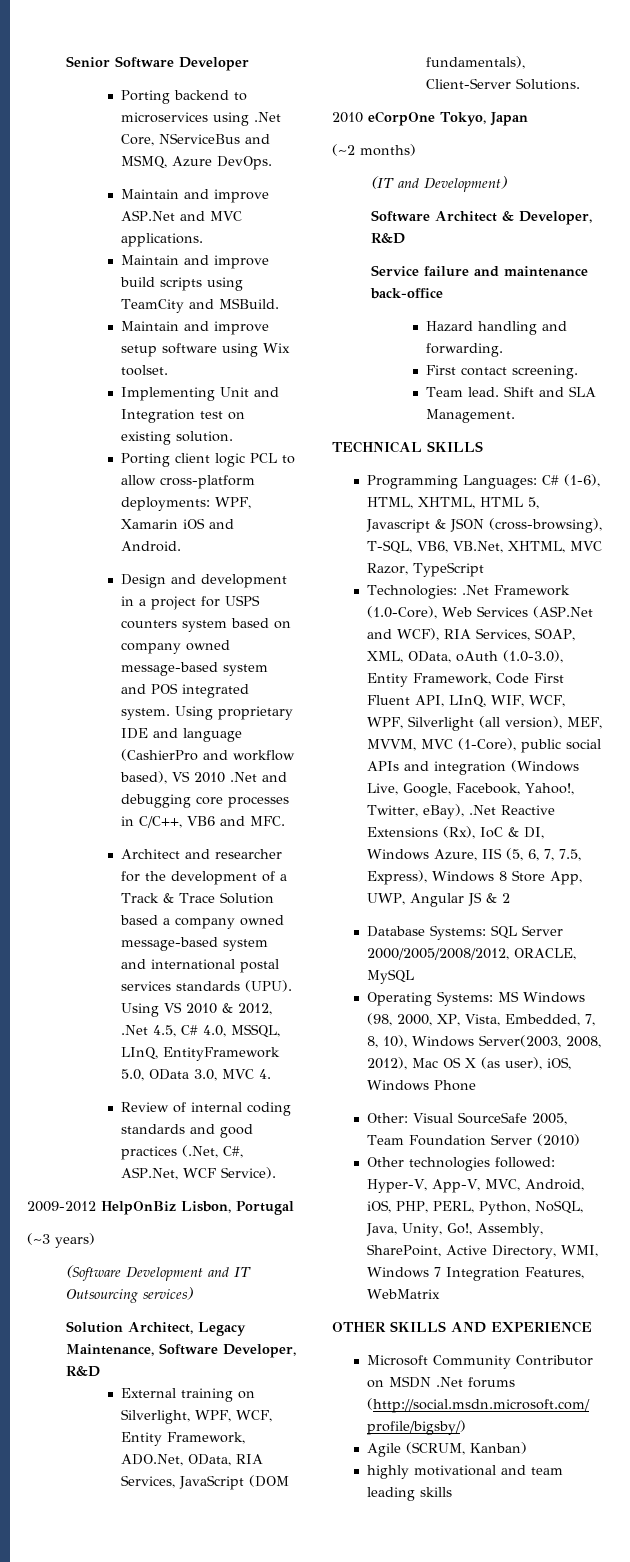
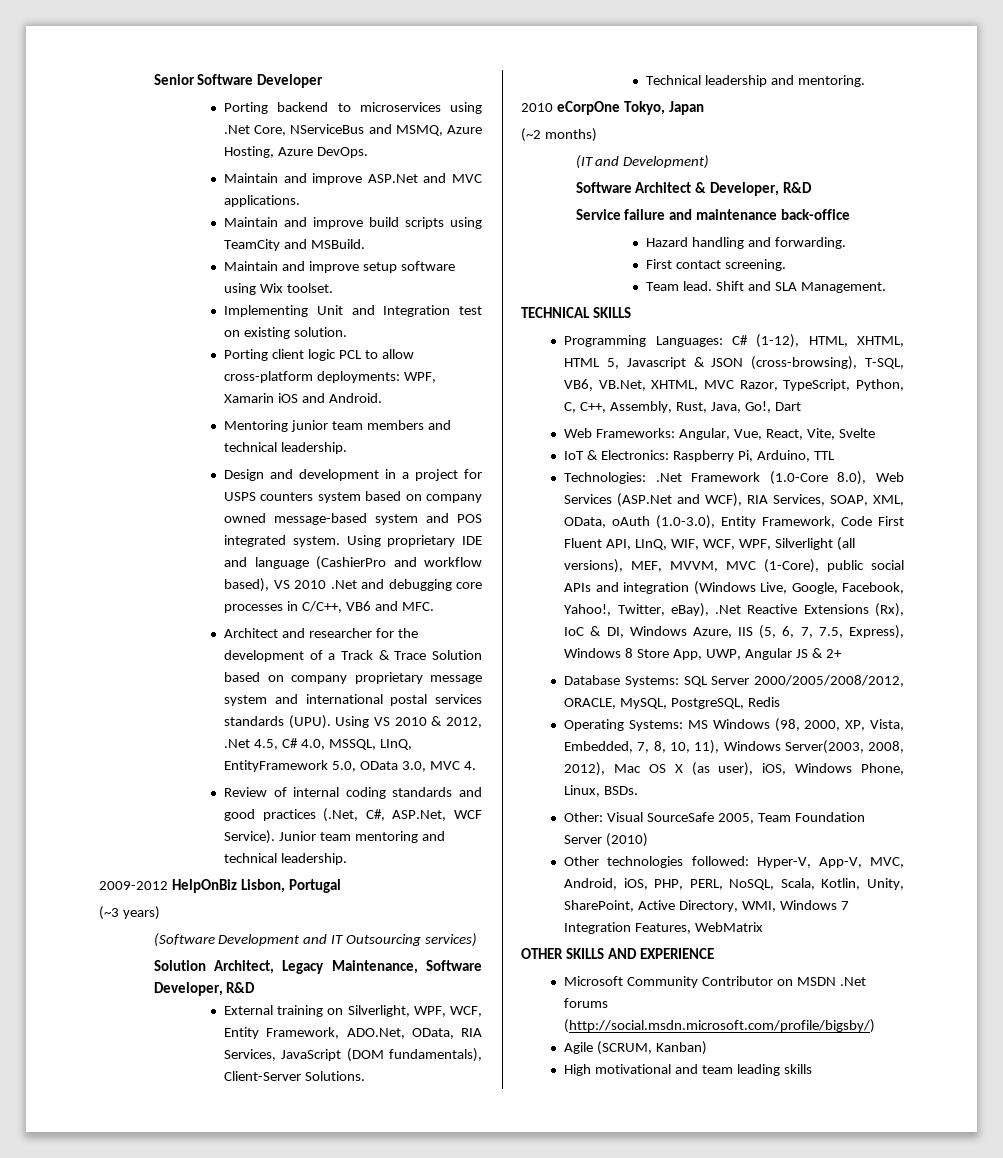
- Porting backend to microservices using .Net Core, NServiceBus and MSMQ, Azure DevOps.
+ Porting backend to microservices using .Net Core, NServiceBus and MSMQ, Azure Hosting, Azure DevOps.
+ Mentoring junior team members and technical leadership.
- Architect and researcher for the development of a Track & Trace Solution based a company owned message-based system and international postal services standards (UPU).
+ Architect and researcher for the development of a Track & Trace Solution based on company proprietary message system and international postal services standards (UPU).
+ Junior team mentoring and technical leadership.
+ Technical leadership and mentoring.
- Programming Languages: C# (1-6), HTML, XHTML, HTML 5, Javascript & JSON (cross-browsing), T-SQL, VB6, VB.Net, XHTML, MVC Razor, TypeScript
+ Programming Languages: C# (1-12), HTML, XHTML, HTML 5, Javascript & JSON (cross-browsing), T-SQL, VB6, VB.Net, XHTML, MVC Razor, TypeScript, Python, C, C++, Assembly, Rust, Java, Go!, Dart
+ Web Frameworks: Angular, Vue, React, Vite, Svelte
+ IoT & Electronics: Raspberry Pi, Arduino, TTL
- .Net Framework (1.0-Core), Web Services (ASP.Net and WCF), RIA Services, SOAP, XML, OData, oAuth (1.0-3.0), Entity Framework, Code First Fluent API, LInQ, WIF, WCF, WPF, Silverlight (all version), MEF, MVVM, MVC (1-Core), public social APIs and integration (Windows Live, Google, Facebook, Yahoo!, Twitter, eBay), .Net Reactive Extensions (Rx), IoC & DI, Windows Azure, IIS (5, 6, 7, 7.5, Express), Windows 8 Store App, UWP, Angular JS & 2
+ .Net Framework (1.0-Core 8.0), Web Services (ASP.Net and WCF), RIA Services, SOAP, XML, OData, oAuth (1.0-3.0), Entity Framework, Code First Fluent API, LInQ, WIF, WCF, WPF, Silverlight (all versions), MEF, MVVM, MVC (1-Core), public social APIs and integration (Windows Live, Google, Facebook, Yahoo!, Twitter, eBay), .Net Reactive Extensions (Rx), IoC & DI, Windows Azure, IIS (5, 6, 7, 7.5, Express), Windows 8 Store App, UWP, Angular JS & 2+
- Database Systems: SQL Server 2000/2005/2008/2012, ORACLE, MySQL
+ Database Systems: SQL Server 2000/2005/2008/2012, ORACLE, MySQL, PostgreSQL, Redis
- Operating Systems: MS Windows (98, 2000, XP, Vista, Embedded, 7, 8, 10), Windows Server(2003, 2008, 2012), Mac OS X (as user), iOS, Windows Phone
+ Operating Systems: MS Windows (98, 2000, XP, Vista, Embedded, 7, 8, 10, 11), Windows Server(2003, 2008, 2012), Mac OS X (as user), iOS, Windows Phone, Linux, BSDs.
- Other technologies followed: Hyper-V, App-V, MVC, Android, iOS, PHP, PERL, Python, NoSQL, Java, Unity, Go!, Assembly, SharePoint, Active Directory, WMI, Windows 7 Integration Features, WebMatrix
+ Other technologies followed: Hyper-V, App-V, MVC, Android, iOS, PHP, PERL, NoSQL, Scala, Kotlin, Unity, SharePoint, Active Directory, WMI, Windows 7 Integration Features, WebMatrix
- highly motivational and team leading skills
+ High motivational and team leading skills

